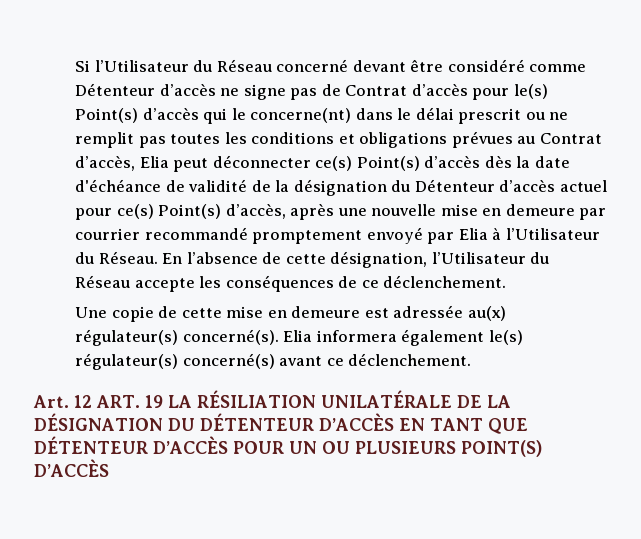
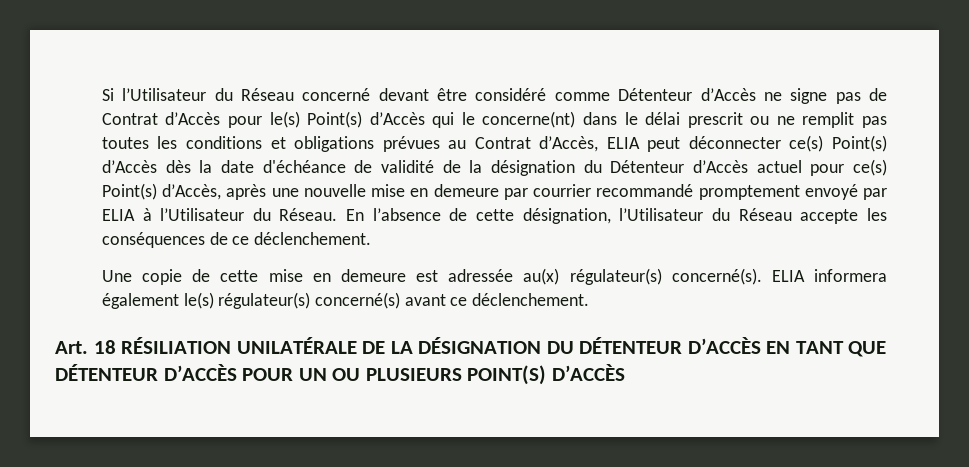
- Si l’Utilisateur du Réseau concerné devant être considéré comme Détenteur d’accès ne signe pas de Contrat d’accès pour le(s) Point(s) d’accès qui le concerne(nt) dans le délai prescrit ou ne remplit pas toutes les conditions et obligations prévues au Contrat d’accès, Elia peut déconnecter ce(s) Point(s) d’accès dès la date d'échéance de validité de la désignation du Détenteur d’accès actuel pour ce(s) Point(s) d’accès, après une nouvelle mise en demeure par courrier recommandé promptement envoyé par Elia à l’Utilisateur du Réseau.
+ Si l’Utilisateur du Réseau concerné devant être considéré comme Détenteur d’Accès ne signe pas de Contrat d’Accès pour le(s) Point(s) d’Accès qui le concerne(nt) dans le délai prescrit ou ne remplit pas toutes les conditions et obligations prévues au Contrat d’Accès, ELIA peut déconnecter ce(s) Point(s) d’Accès dès la date d'échéance de validité de la désignation du Détenteur d’Accès actuel pour ce(s) Point(s) d’Accès, après une nouvelle mise en demeure par courrier recommandé promptement envoyé par ELIA à l’Utilisateur du Réseau.
- Elia informera également le(s) régulateur(s) concerné(s) avant ce déclenchement.
+ ELIA informera également le(s) régulateur(s) concerné(s) avant ce déclenchement.
- Art. 12 ART. 19 LA RÉSILIATION UNILATÉRALE DE LA DÉSIGNATION DU DÉTENTEUR D’ACCÈS EN TANT QUE DÉTENTEUR D’ACCÈS POUR UN OU PLUSIEURS POINT(S) D’ACCÈS
+ Art. 18 RÉSILIATION UNILATÉRALE DE LA DÉSIGNATION DU DÉTENTEUR D’ACCÈS EN TANT QUE DÉTENTEUR D’ACCÈS POUR UN OU PLUSIEURS POINT(S) D’ACCÈS

